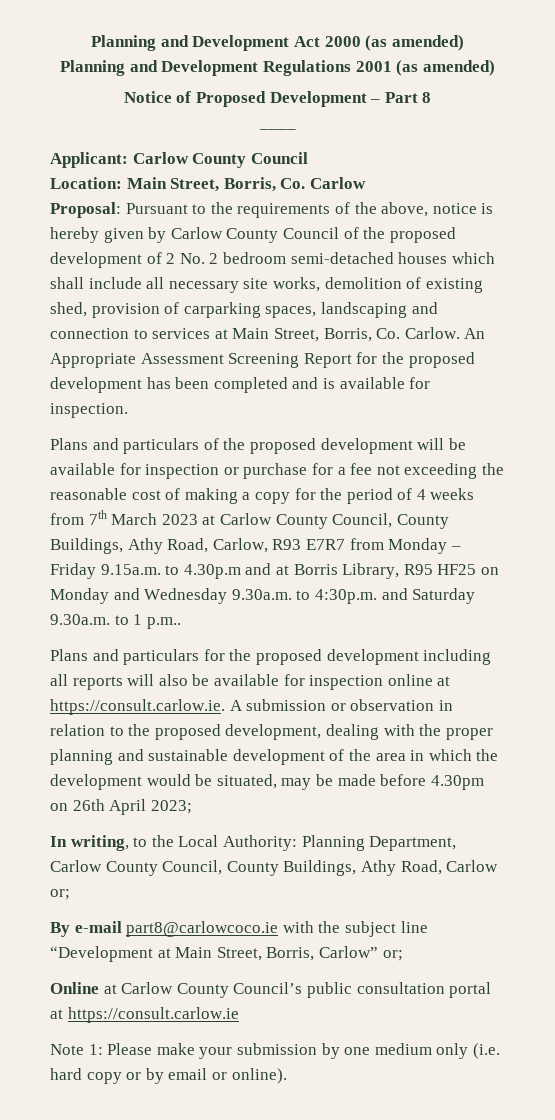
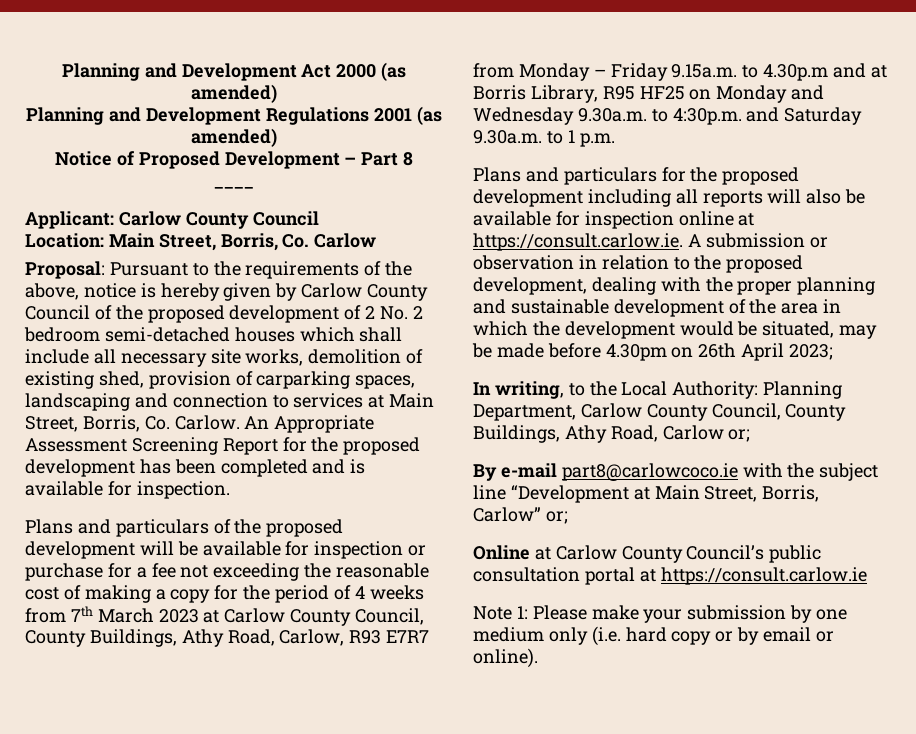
- Plans and particulars of the proposed development will be available for inspection or purchase for a fee not exceeding the reasonable cost of making a copy for the period of 4 weeks from 7th March 2023 at Carlow County Council, County Buildings, Athy Road, Carlow, R93 E7R7 from Monday – Friday 9.15a.m. to 4.30p.m and at Borris Library, R95 HF25 on Monday and Wednesday 9.30a.m. to 4:30p.m. and Saturday 9.30a.m. to 1 p.m..
+ Plans and particulars of the proposed development will be available for inspection or purchase for a fee not exceeding the reasonable cost of making a copy for the period of 4 weeks from 7th March 2023 at Carlow County Council, County Buildings, Athy Road, Carlow, R93 E7R7 from Monday – Friday 9.15a.m. to 4.30p.m and at Borris Library, R95 HF25 on Monday and Wednesday 9.30a.m. to 4:30p.m. and Saturday 9.30a.m. to 1 p.m.

